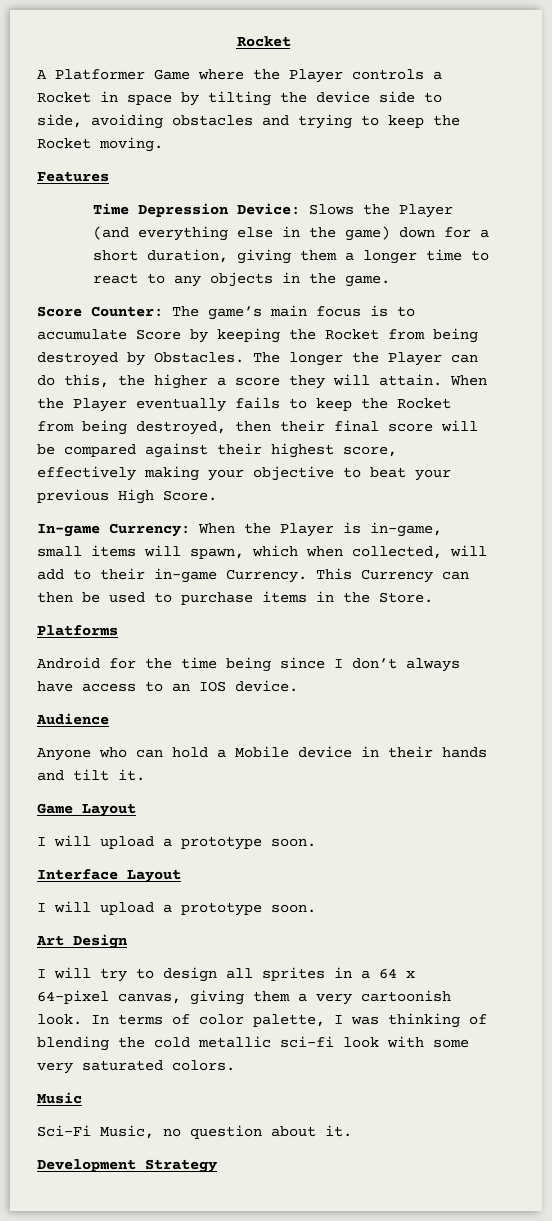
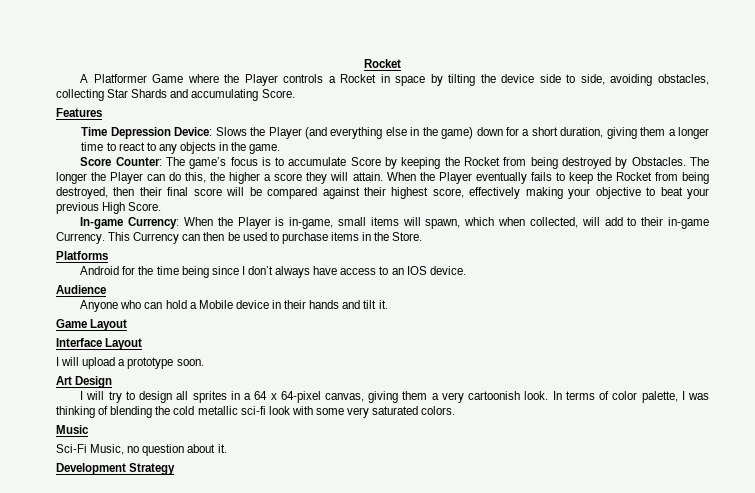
- A Platformer Game where the Player controls a Rocket in space by tilting the device side to side, avoiding obstacles and trying to keep the Rocket moving.
+ A Platformer Game where the Player controls a Rocket in space by tilting the device side to side, avoiding obstacles, collecting Star Shards and accumulating Score.
- Score Counter: The game’s main focus is to accumulate Score by keeping the Rocket from being destroyed by Obstacles.
+ Score Counter: The game’s focus is to accumulate Score by keeping the Rocket from being destroyed by Obstacles.
  Game Layout
- I will upload a prototype soon.

